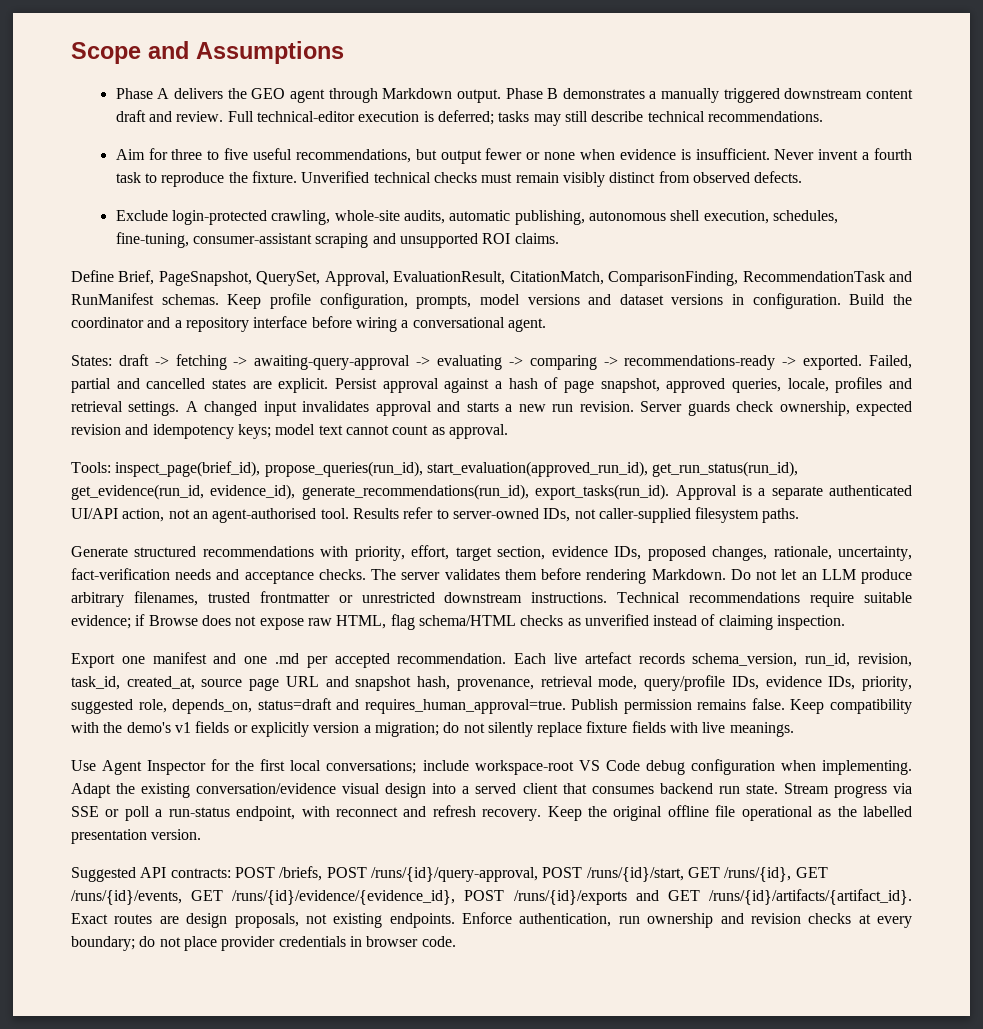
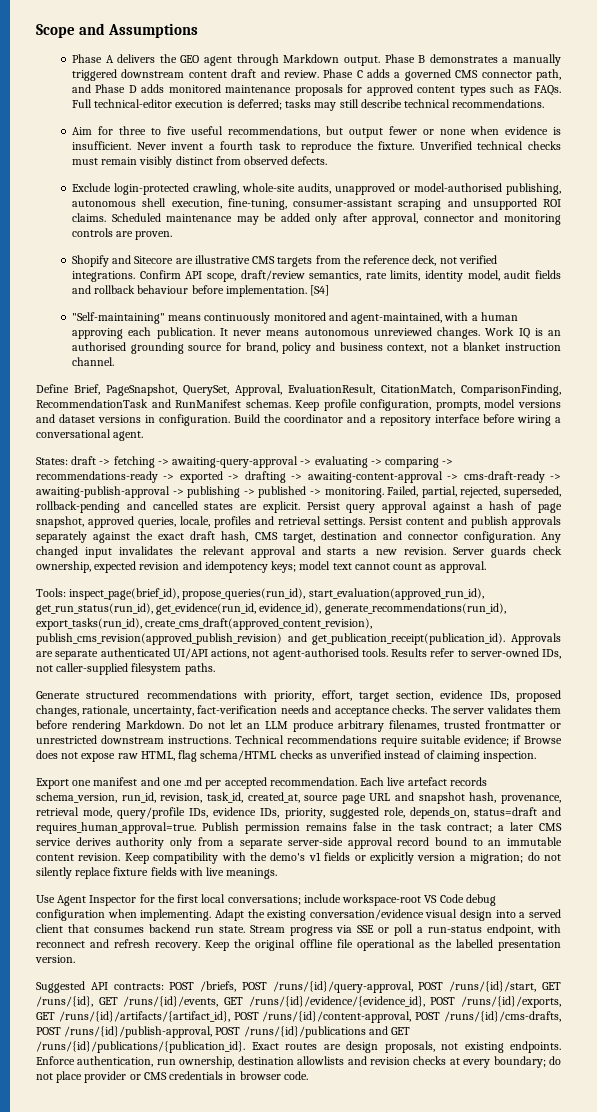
+ Phase C adds a governed CMS connector path, and Phase D adds monitored maintenance proposals for approved content types such as FAQs.
- Exclude login-protected crawling, whole-site audits, automatic publishing, autonomous shell execution, schedules, fine-tuning, consumer-assistant scraping and unsupported ROI claims.
+ Exclude login-protected crawling, whole-site audits, unapproved or model-authorised publishing, autonomous shell execution, fine-tuning, consumer-assistant scraping and unsupported ROI claims. Scheduled maintenance may be added only after approval, connector and monitoring controls are proven.
+ Shopify and Sitecore are illustrative CMS targets from the reference deck, not verified integrations. Confirm API scope, draft/review semantics, rate limits, identity model, audit fields and rollback behaviour before implementation. [S4]
+ "Self-maintaining" means continuously monitored and agent-maintained, with a human approving each publication. It never means autonomous unreviewed changes. Work IQ is an authorised grounding source for brand, policy and business context, not a blanket instruction channel.
- States: draft -> fetching -> awaiting-query-approval -> evaluating -> comparing -> recommendations-ready -> exported. Failed, partial and cancelled states are explicit.
+ States: draft -> fetching -> awaiting-query-approval -> evaluating -> comparing -> recommendations-ready -> exported -> drafting -> awaiting-content-approval -> cms-draft-ready -> awaiting-publish-approval -> publishing -> published -> monitoring. Failed, partial, rejected, superseded, rollback-pending and cancelled states are explicit.
- Persist approval against a hash of page snapshot, approved queries, locale, profiles and retrieval settings.
+ Persist query approval against a hash of page snapshot, approved queries, locale, profiles and retrieval settings.
- A changed input invalidates approval and starts a new run revision.
+ Persist content and publish approvals separately against the exact draft hash, CMS target, destination and connector configuration. Any changed input invalidates the relevant approval and starts a new revision.
- Tools: inspect_page(brief_id), propose_queries(run_id), start_evaluation(approved_run_id), get_run_status(run_id), get_evidence(run_id, evidence_id), generate_recommendations(run_id), export_tasks(run_id). Approval is a separate authenticated UI/API action, not an agent-authorised tool.
+ Tools: inspect_page(brief_id), propose_queries(run_id), start_evaluation(approved_run_id), get_run_status(run_id), get_evidence(run_id, evidence_id), generate_recommendations(run_id), export_tasks(run_id), create_cms_draft(approved_content_revision), publish_cms_revision(approved_publish_revision) and get_publication_receipt(publication_id). Approvals are separate authenticated UI/API actions, not agent-authorised tools.
- Publish permission remains false.
+ Publish permission remains false in the task contract; a later CMS service derives authority only from a separate server-side approval record bound to an immutable content revision.
- Suggested API contracts: POST /briefs, POST /runs/{id}/query-approval, POST /runs/{id}/start, GET /runs/{id}, GET /runs/{id}/events, GET /runs/{id}/evidence/{evidence_id}, POST /runs/{id}/exports and GET /runs/{id}/artifacts/{artifact_id}.
+ Suggested API contracts: POST /briefs, POST /runs/{id}/query-approval, POST /runs/{id}/start, GET /runs/{id}, GET /runs/{id}/events, GET /runs/{id}/evidence/{evidence_id}, POST /runs/{id}/exports, GET /runs/{id}/artifacts/{artifact_id}, POST /runs/{id}/content-approval, POST /runs/{id}/cms-drafts, POST /runs/{id}/publish-approval, POST /runs/{id}/publications and GET /runs/{id}/publications/{publication_id}.
- Enforce authentication, run ownership and revision checks at every boundary; do not place provider credentials in browser code.
+ Enforce authentication, run ownership, destination allowlists and revision checks at every boundary; do not place provider or CMS credentials in browser code.

